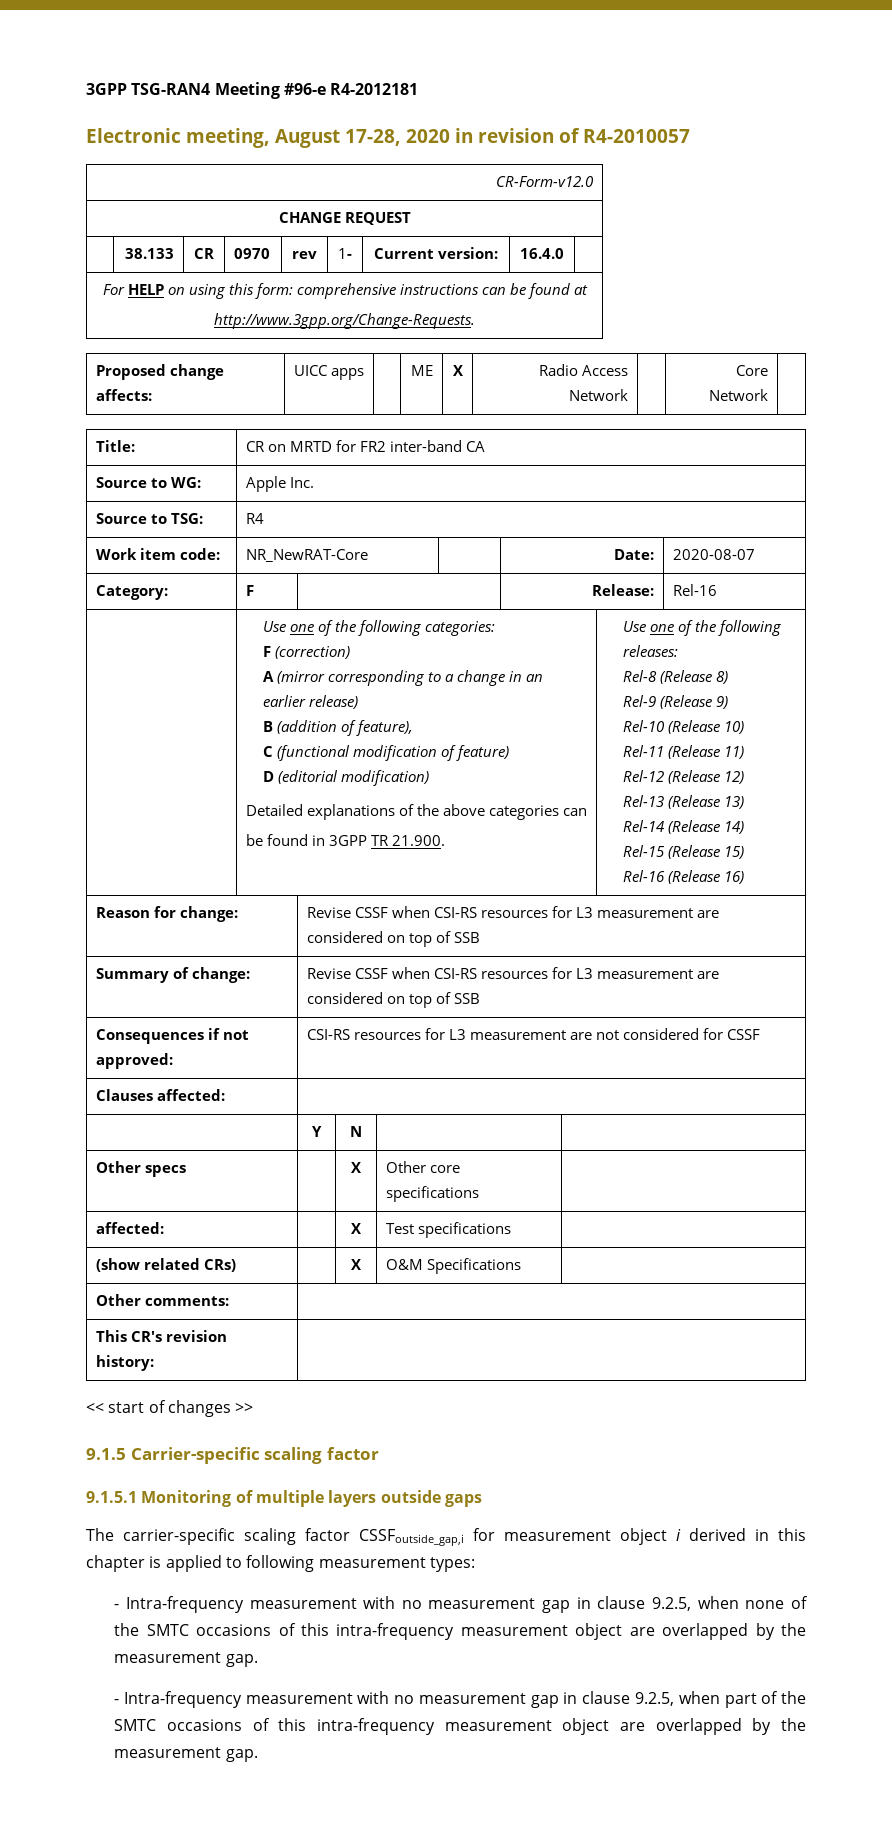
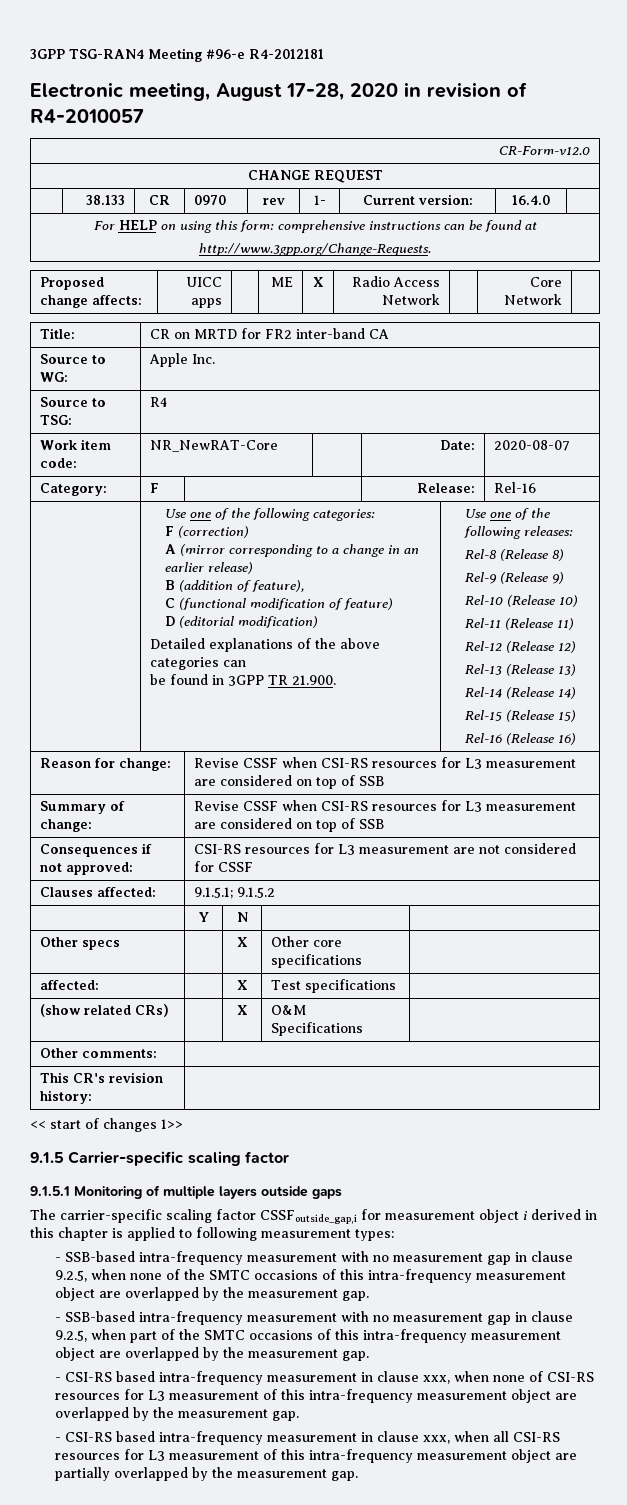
- Clauses affected: |
+ Clauses affected: | 9.1.5.1; 9.1.5.2
- << start of changes >>
+ << start of changes 1>>
- - Intra-frequency measurement with no measurement gap in clause 9.2.5, when none of the SMTC occasions of this intra-frequency measurement object are overlapped by the measurement gap.
+ - SSB-based intra-frequency measurement with no measurement gap in clause 9.2.5, when none of the SMTC occasions of this intra-frequency measurement object are overlapped by the measurement gap.
- - Intra-frequency measurement with no measurement gap in clause 9.2.5, when part of the SMTC occasions of this intra-frequency measurement object are overlapped by the measurement gap.
+ - SSB-based intra-frequency measurement with no measurement gap in clause 9.2.5, when part of the SMTC occasions of this intra-frequency measurement object are overlapped by the measurement gap.
+ - CSI-RS based intra-frequency measurement in clause xxx, when none of CSI-RS resources for L3 measurement of this intra-frequency measurement object are overlapped by the measurement gap.
+ - CSI-RS based intra-frequency measurement in clause xxx, when all CSI-RS resources for L3 measurement of this intra-frequency measurement object are partially overlapped by the measurement gap.

